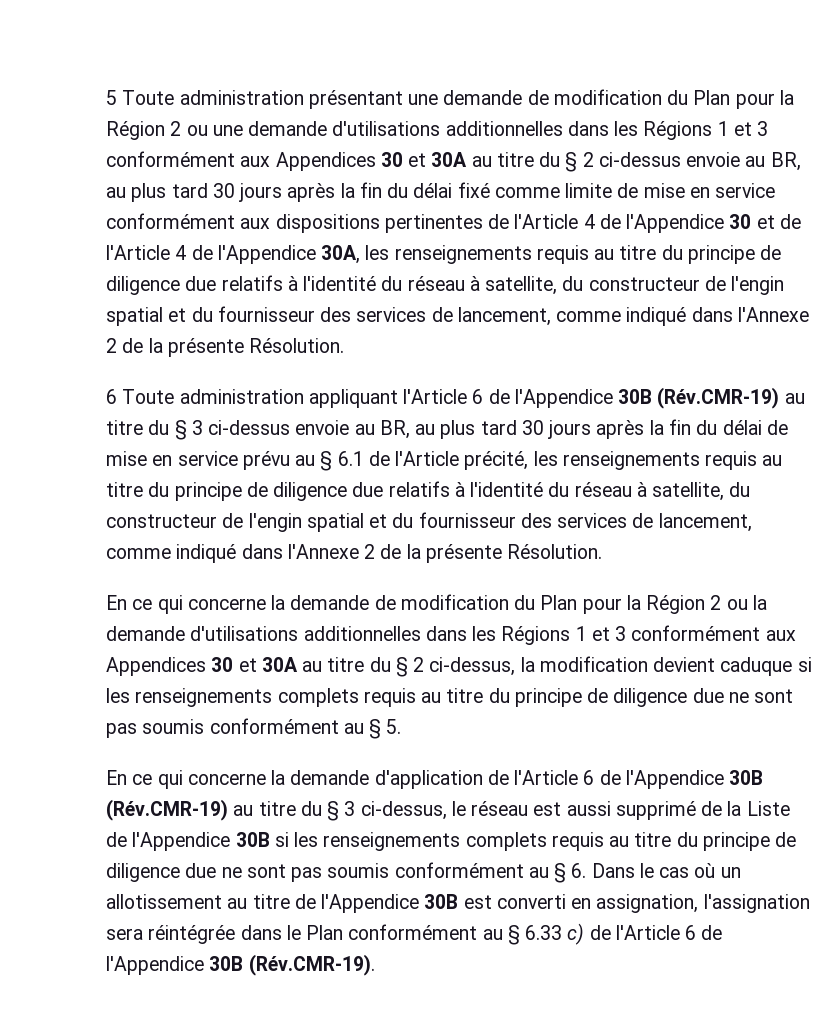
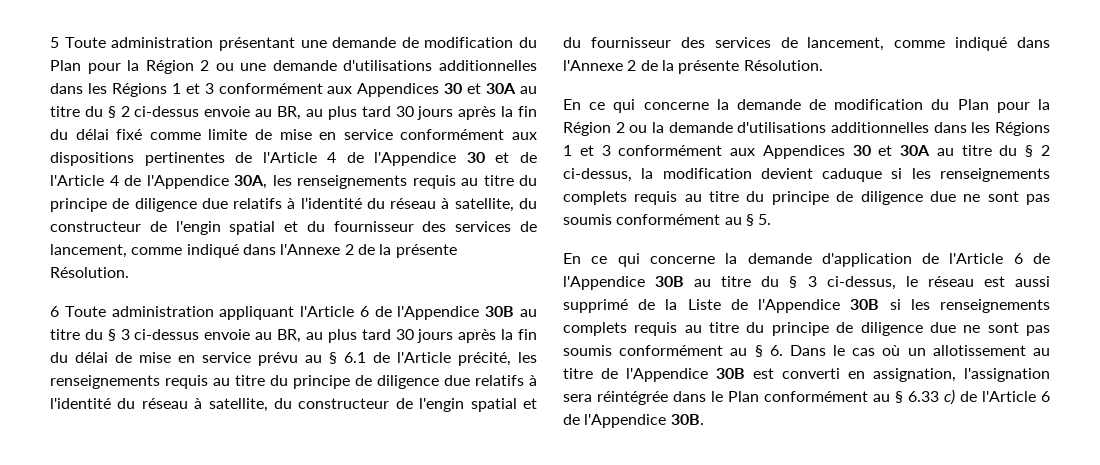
- 6 Toute administration appliquant l'Article 6 de l'Appendice 30B (Rév.CMR-19) au titre du § 3 ci-dessus envoie au BR, au plus tard 30 jours après la fin du délai de mise en service prévu au § 6.1 de l'Article précité, les renseignements requis au titre du principe de diligence due relatifs à l'identité du réseau à satellite, du constructeur de l'engin spatial et du fournisseur des services de lancement, comme indiqué dans l'Annexe 2 de la présente Résolution.
+ 6 Toute administration appliquant l'Article 6 de l'Appendice 30B au titre du § 3 ci-dessus envoie au BR, au plus tard 30 jours après la fin du délai de mise en service prévu au § 6.1 de l'Article précité, les renseignements requis au titre du principe de diligence due relatifs à l'identité du réseau à satellite, du constructeur de l'engin spatial et du fournisseur des services de lancement, comme indiqué dans l'Annexe 2 de la présente Résolution.
- En ce qui concerne la demande d'application de l'Article 6 de l'Appendice 30B (Rév.CMR-19) au titre du § 3 ci-dessus, le réseau est aussi supprimé de la Liste de l'Appendice 30B si les renseignements complets requis au titre du principe de diligence due ne sont pas soumis conformément au § 6. Dans le cas où un allotissement au titre de l'Appendice 30B est converti en assignation, l'assignation sera réintégrée dans le Plan conformément au § 6.33 c) de l'Article 6 de l'Appendice 30B (Rév.CMR-19).
+ En ce qui concerne la demande d'application de l'Article 6 de l'Appendice 30B au titre du § 3 ci-dessus, le réseau est aussi supprimé de la Liste de l'Appendice 30B si les renseignements complets requis au titre du principe de diligence due ne sont pas soumis conformément au § 6. Dans le cas où un allotissement au titre de l'Appendice 30B est converti en assignation, l'assignation sera réintégrée dans le Plan conformément au § 6.33 c) de l'Article 6 de l'Appendice 30B.

